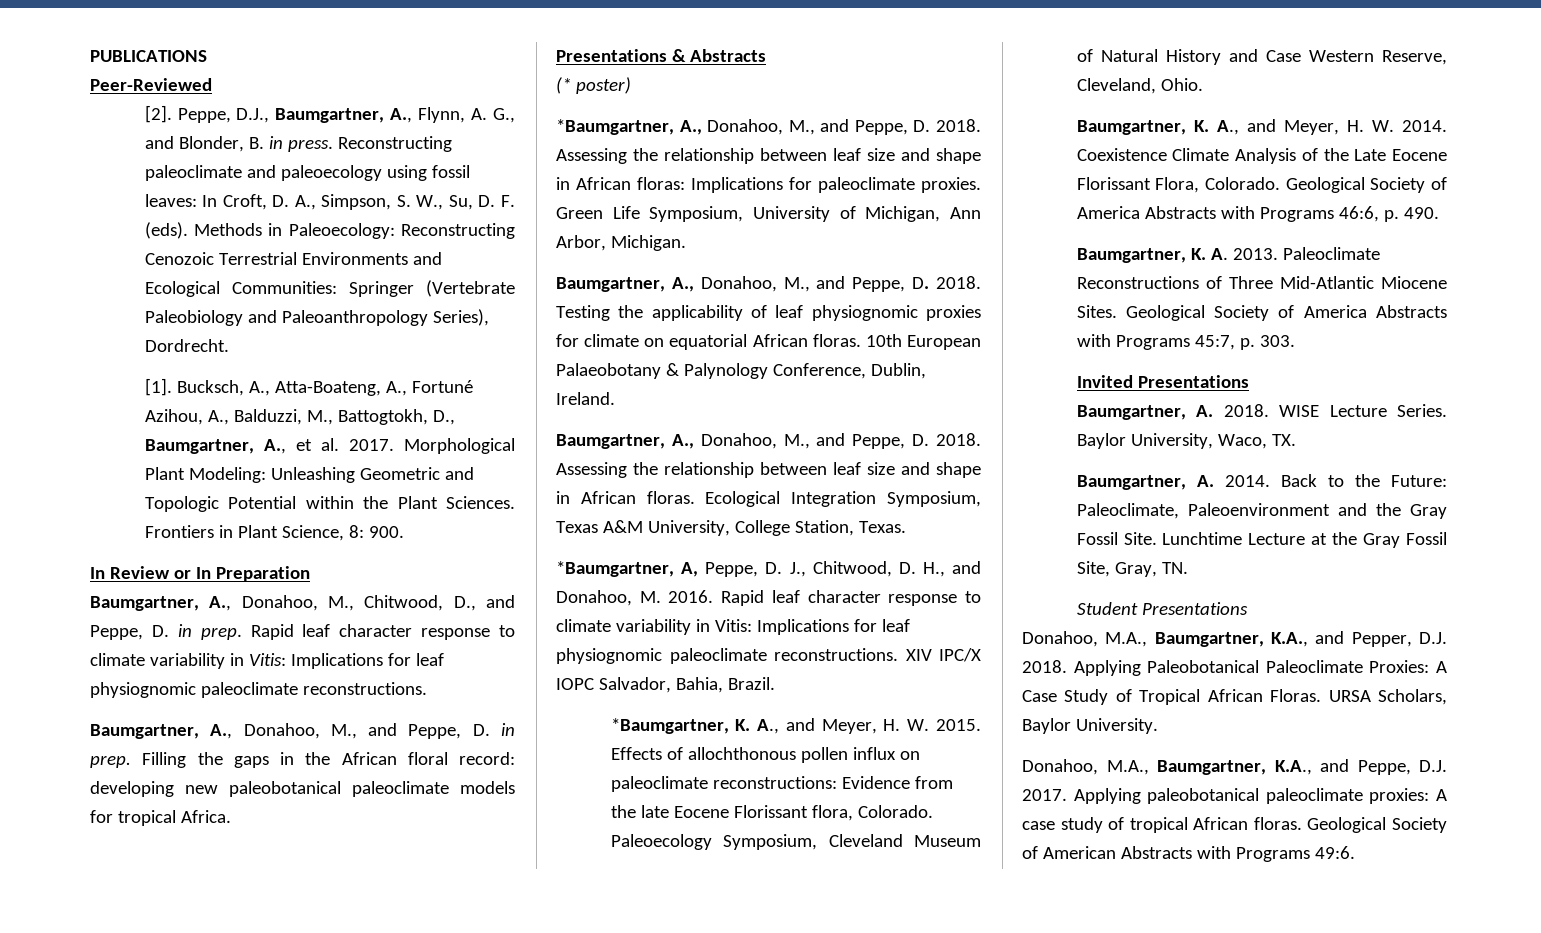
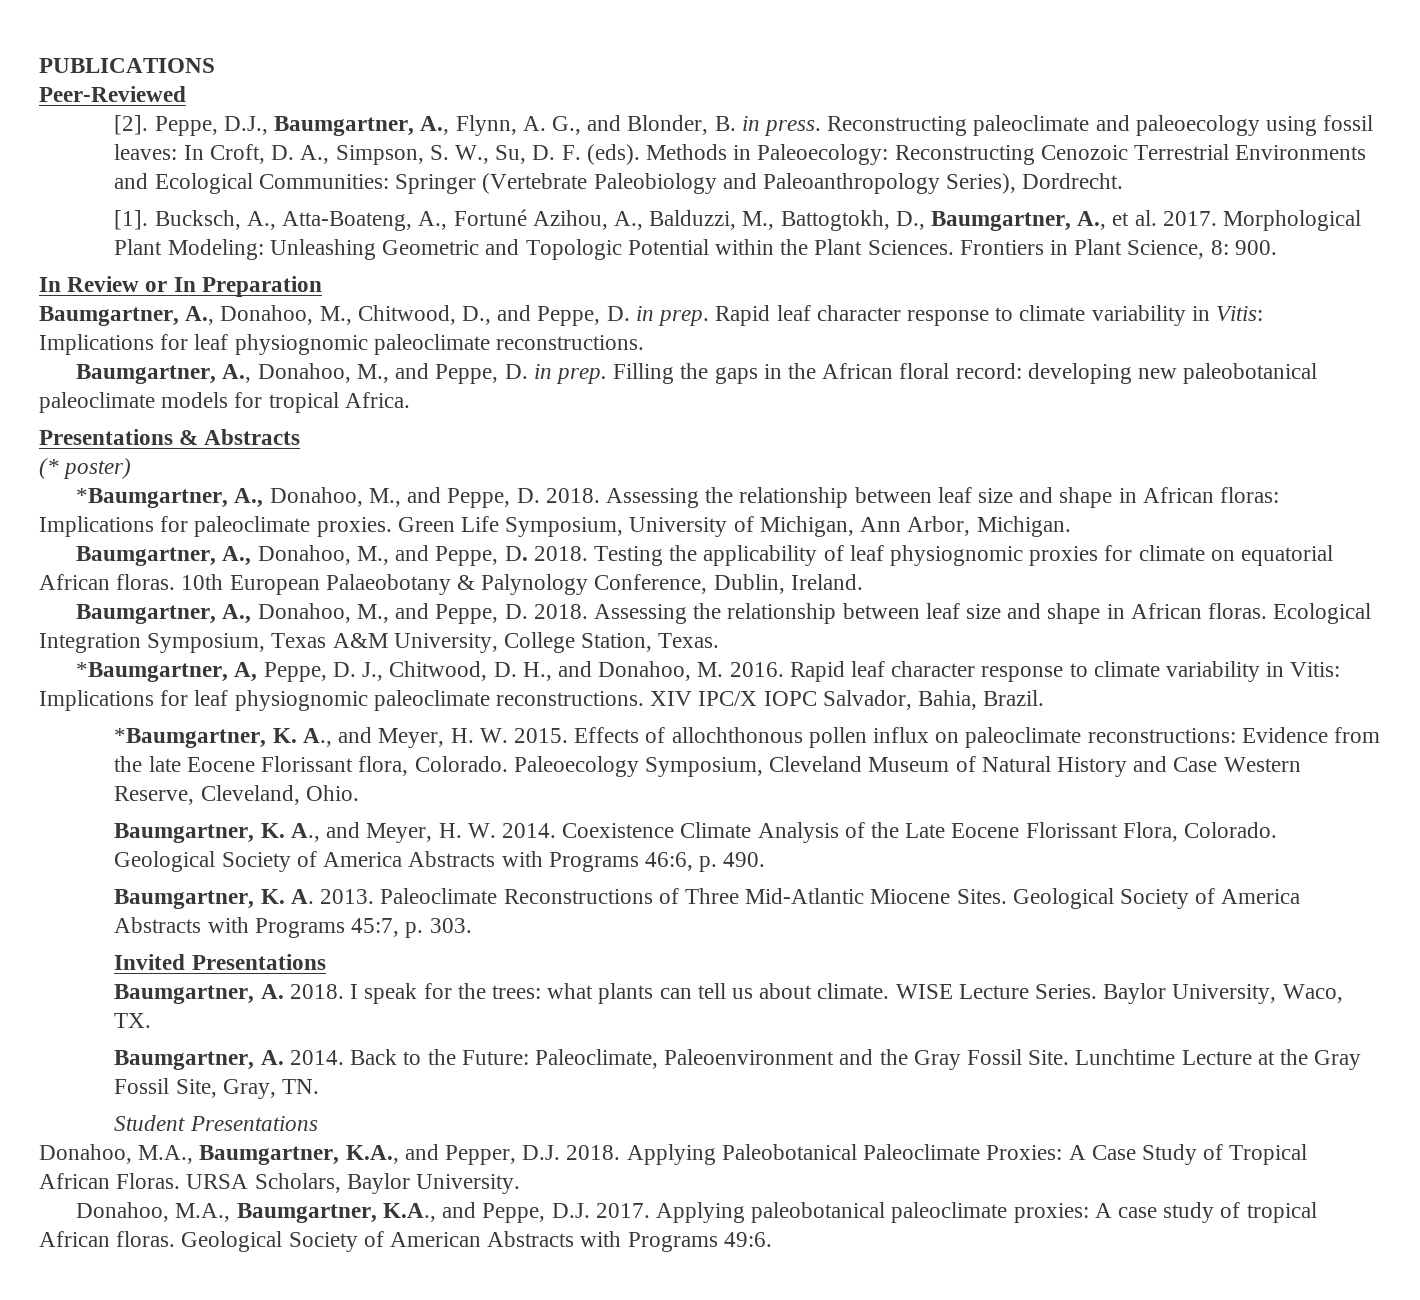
+ I speak for the trees: what plants can tell us about climate.

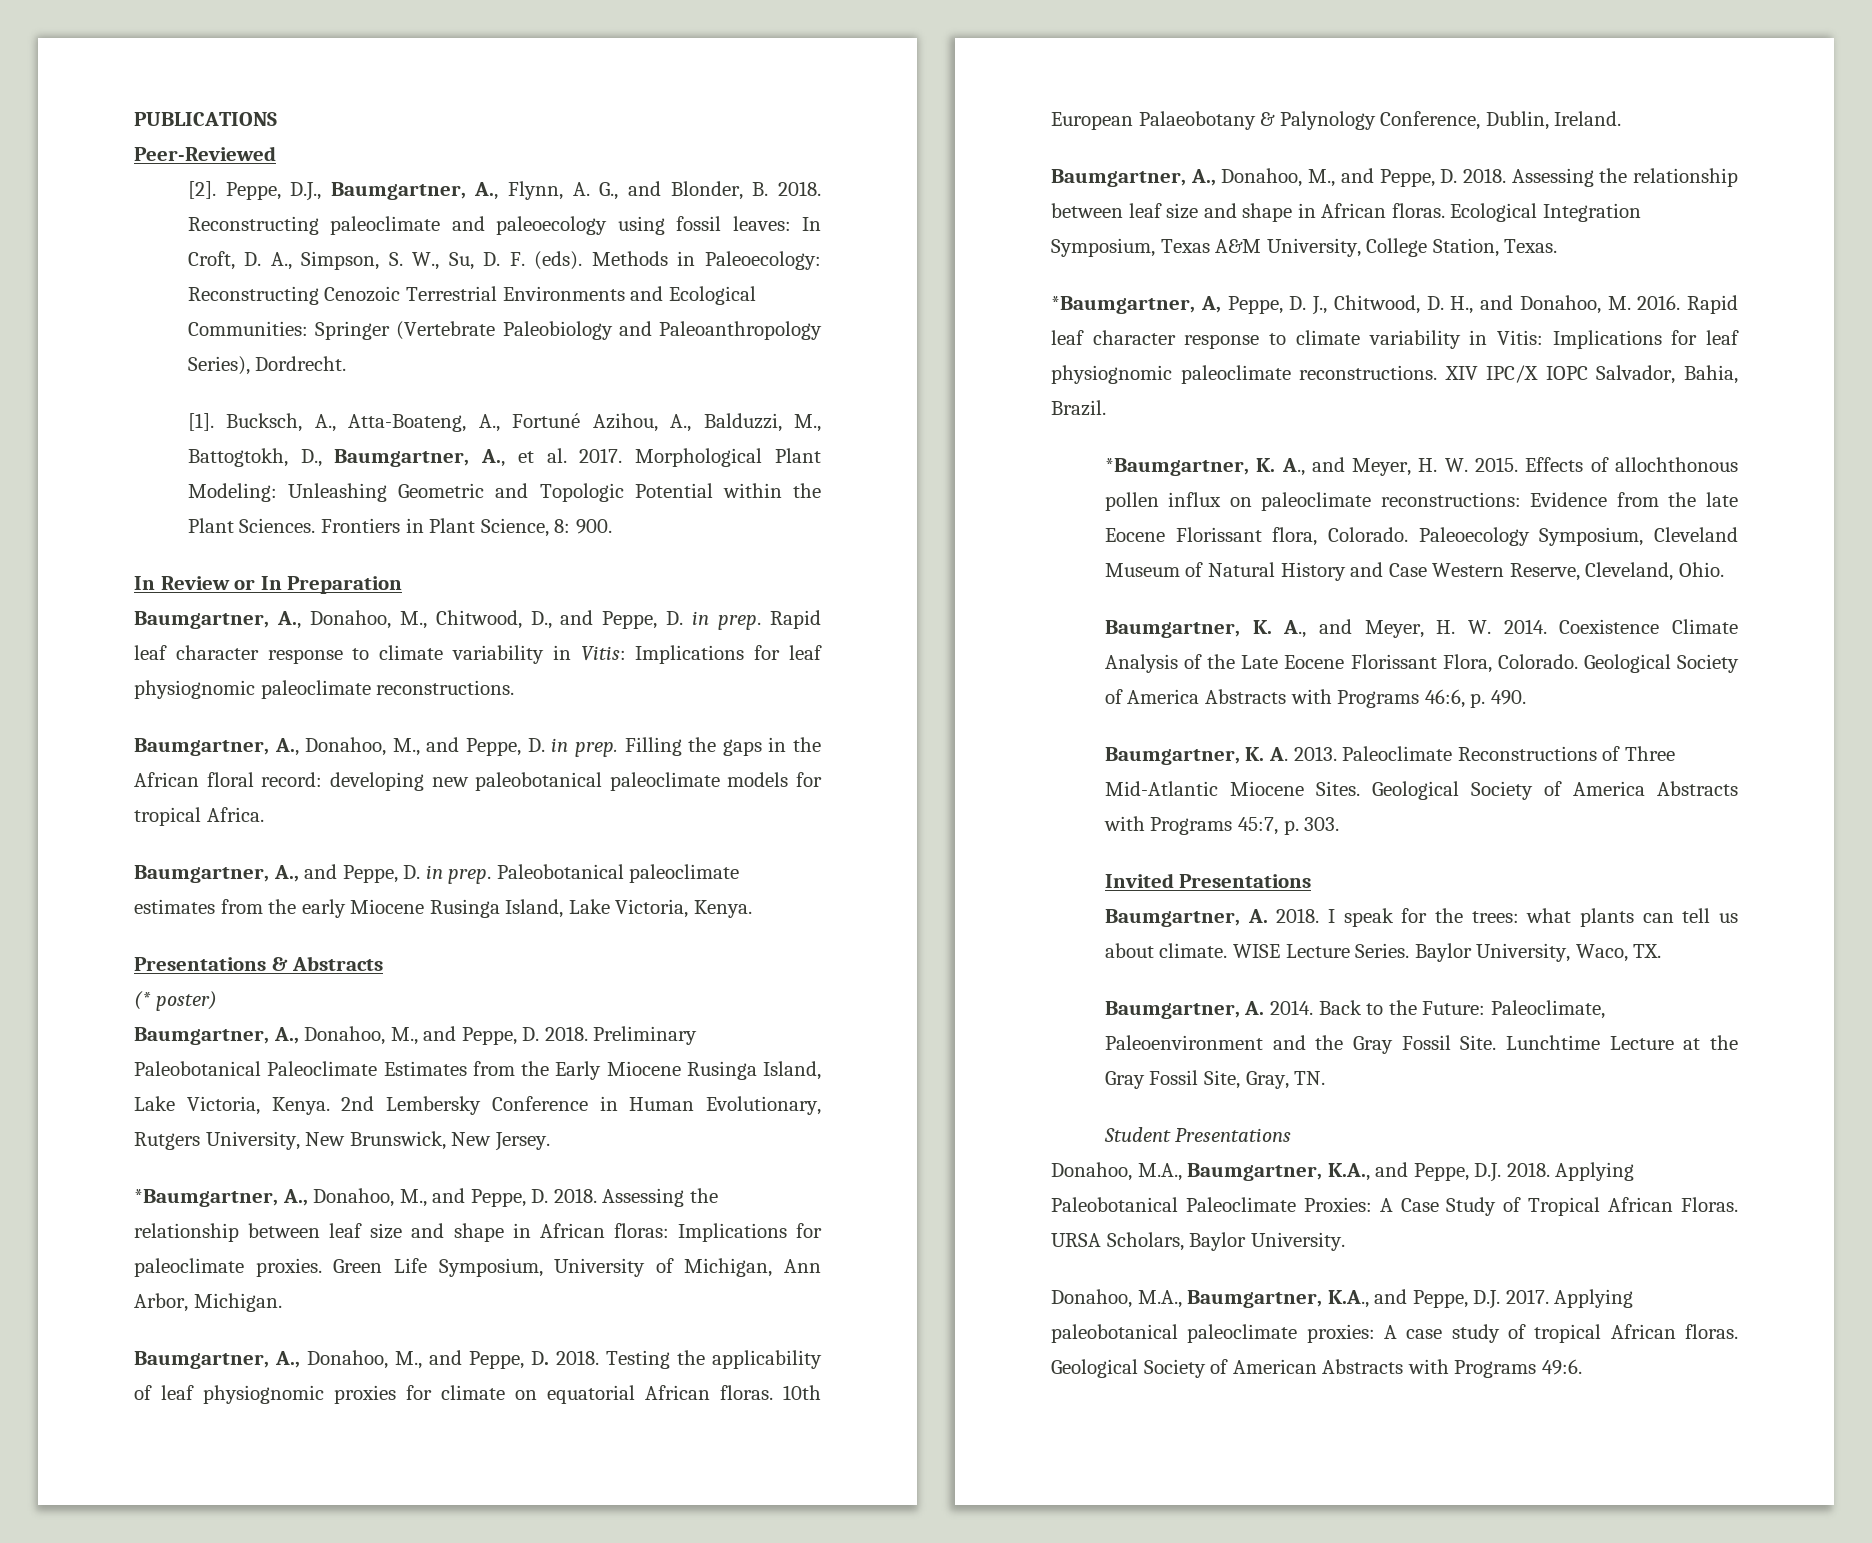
- Peppe, D.J., Baumgartner, A., Flynn, A. G., and Blonder, B. in press.
+ Peppe, D.J., Baumgartner, A., Flynn, A. G., and Blonder, B. 2018.
+ Baumgartner, A., and Peppe, D. in prep. Paleobotanical paleoclimate estimates from the early Miocene Rusinga Island, Lake Victoria, Kenya.
+ Baumgartner, A., Donahoo, M., and Peppe, D. 2018. Preliminary Paleobotanical Paleoclimate Estimates from the Early Miocene Rusinga Island, Lake Victoria, Kenya. 2nd Lembersky Conference in Human Evolutionary, Rutgers University, New Brunswick, New Jersey.
- Donahoo, M.A., Baumgartner, K.A., and Pepper, D.J. 2018.
+ Donahoo, M.A., Baumgartner, K.A., and Peppe, D.J. 2018.

